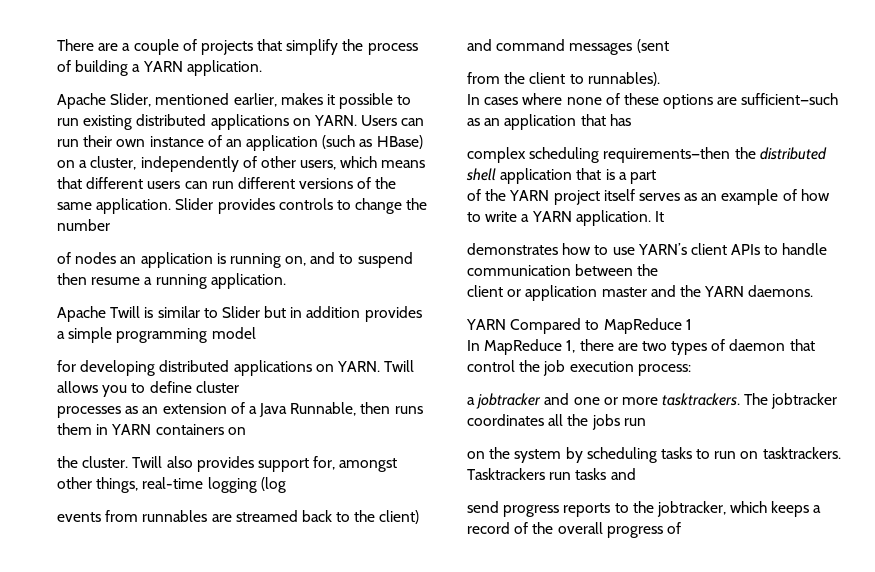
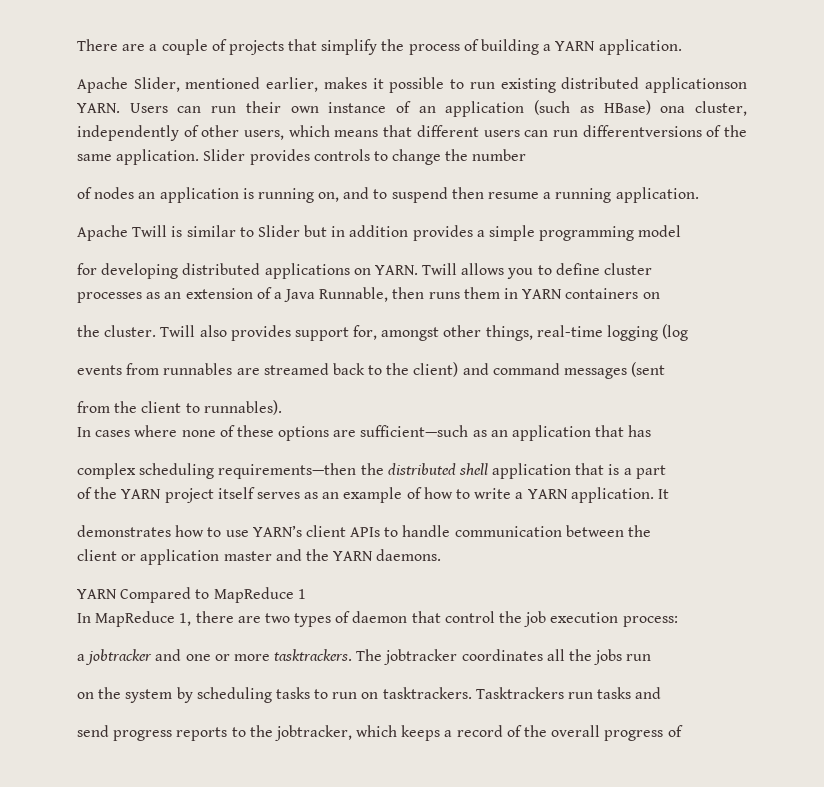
- Apache Slider, mentioned earlier, makes it possible to run existing distributed applications on YARN.
+ Apache Slider, mentioned earlier, makes it possible to run existing distributed applicationson YARN.
- Users can run their own instance of an application (such as HBase) on a cluster, independently of other users, which means that different users can run different versions of the same application.
+ Users can run their own instance of an application (such as HBase) ona cluster, independently of other users, which means that different users can run differentversions of the same application.

